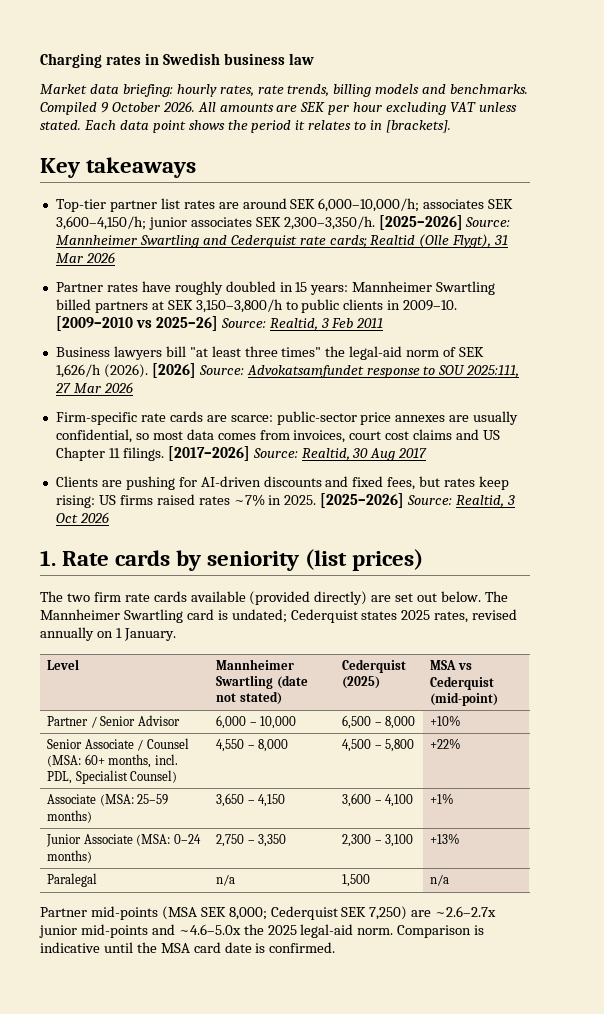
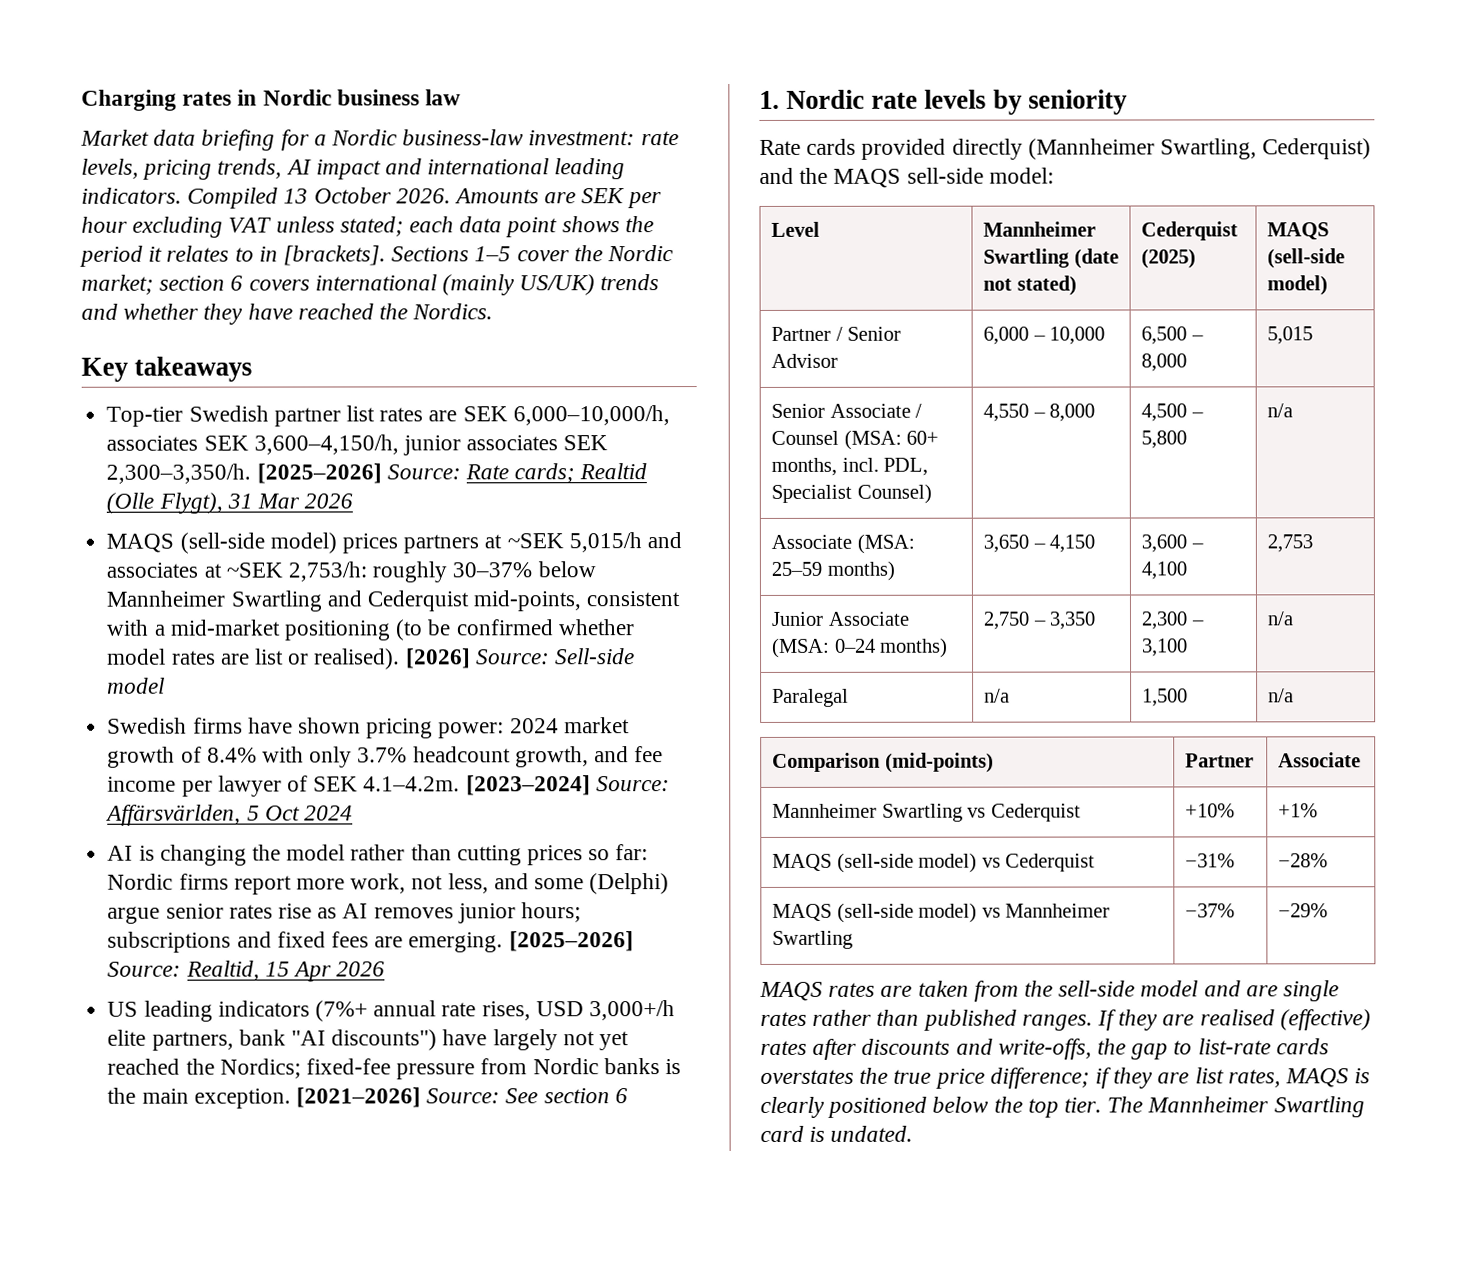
- Charging rates in Swedish business law
+ Charging rates in Nordic business law
- Market data briefing: hourly rates, rate trends, billing models and benchmarks. Compiled 9 October 2026. All amounts are SEK per hour excluding VAT unless stated. Each data point shows the period it relates to in [brackets].
+ Market data briefing for a Nordic business-law investment: rate levels, pricing trends, AI impact and international leading indicators. Compiled 13 October 2026. Amounts are SEK per hour excluding VAT unless stated; each data point shows the period it relates to in [brackets]. Sections 1–5 cover the Nordic market; section 6 covers international (mainly US/UK) trends and whether they have reached the Nordics.
- Top-tier partner list rates are around SEK 6,000–10,000/h; associates SEK 3,600–4,150/h; junior associates SEK 2,300–3,350/h.
+ Top-tier Swedish partner list rates are SEK 6,000–10,000/h, associates SEK 3,600–4,150/h, junior associates SEK 2,300–3,350/h.
- [2025–2026] Source: Mannheimer Swartling and Cederquist rate cards; Realtid (Olle Flygt), 31 Mar 2026
+ [2025–2026] Source: Rate cards; Realtid (Olle Flygt), 31 Mar 2026
- Partner rates have roughly doubled in 15 years: Mannheimer Swartling billed partners at SEK 3,150–3,800/h to public clients in 2009–10. [2009–2010 vs 2025–26] Source: Realtid, 3 Feb 2011
- Business lawyers bill "at least three times" the legal-aid norm of SEK 1,626/h (2026). [2026] Source: Advokatsamfundet response to SOU 2025:111, 27 Mar 2026
- Firm-specific rate cards are scarce: public-sector price annexes are usually confidential, so most data comes from invoices, court cost claims and US Chapter 11 filings. [2017–2026] Source: Realtid, 30 Aug 2017
- Clients are pushing for AI-driven discounts and fixed fees, but rates keep rising: US firms raised rates ~7% in 2025.
+ MAQS (sell-side model) prices partners at ~SEK 5,015/h and associates at ~SEK 2,753/h: roughly 30–37% below Mannheimer Swartling and Cederquist mid-points, consistent with a mid-market positioning (to be confirmed whether model rates are list or realised). [2026] Source: Sell-side model
+ Swedish firms have shown pricing power: 2024 market growth of 8.4% with only 3.7% headcount growth, and fee income per lawyer of SEK 4.1–4.2m. [2023–2024] Source: Affärsvärlden, 5 Oct 2024
+ AI is changing the model rather than cutting prices so far: Nordic firms report more work, not less, and some (Delphi) argue senior rates rise as AI removes junior hours; subscriptions and fixed fees are emerging.
- [2025–2026] Source: Realtid, 3 Oct 2026
- 1. Rate cards by seniority (list prices)
- The two firm rate cards available (provided directly) are set out below. The Mannheimer Swartling card is undated; Cederquist states 2025 rates, revised annually on 1 January.
+ [2025–2026] Source: Realtid, 15 Apr 2026
+ US leading indicators (7%+ annual rate rises, USD 3,000+/h elite partners, bank "AI discounts") have largely not yet reached the Nordics; fixed-fee pressure from Nordic banks is the main exception. [2021–2026] Source: See section 6
+ 1. Nordic rate levels by seniority
+ Rate cards provided directly (Mannheimer Swartling, Cederquist) and the MAQS sell-side model:
- Level | Mannheimer Swartling (date not stated) | Cederquist (2025) | MSA vs Cederquist (mid-point)
+ Level | Mannheimer Swartling (date not stated) | Cederquist (2025) | MAQS (sell-side model)
- Partner / Senior Advisor | 6,000 – 10,000 | 6,500 – 8,000 | +10%
+ Partner / Senior Advisor | 6,000 – 10,000 | 6,500 – 8,000 | 5,015
- Senior Associate / Counsel (MSA: 60+ months, incl. PDL, Specialist Counsel) | 4,550 – 8,000 | 4,500 – 5,800 | +22%
+ Senior Associate / Counsel (MSA: 60+ months, incl. PDL, Specialist Counsel) | 4,550 – 8,000 | 4,500 – 5,800 | n/a
- Associate (MSA: 25–59 months) | 3,650 – 4,150 | 3,600 – 4,100 | +1%
+ Associate (MSA: 25–59 months) | 3,650 – 4,150 | 3,600 – 4,100 | 2,753
- Junior Associate (MSA: 0–24 months) | 2,750 – 3,350 | 2,300 – 3,100 | +13%
+ Junior Associate (MSA: 0–24 months) | 2,750 – 3,350 | 2,300 – 3,100 | n/a
- Partner mid-points (MSA SEK 8,000; Cederquist SEK 7,250) are ~2.6–2.7x junior mid-points and ~4.6–5.0x the 2025 legal-aid norm. Comparison is indicative until the MSA card date is confirmed.
+ Comparison (mid-points) | Partner | Associate
+ Mannheimer Swartling vs Cederquist | +10% | +1%
+ MAQS (sell-side model) vs Cederquist | −31% | −28%
+ MAQS (sell-side model) vs Mannheimer Swartling | −37% | −29%
+ MAQS rates are taken from the sell-side model and are single rates rather than published ranges. If they are realised (effective) rates after discounts and write-offs, the gap to list-rate cards overstates the true price difference; if they are list rates, MAQS is clearly positioned below the top tier. The Mannheimer Swartling card is undated.

